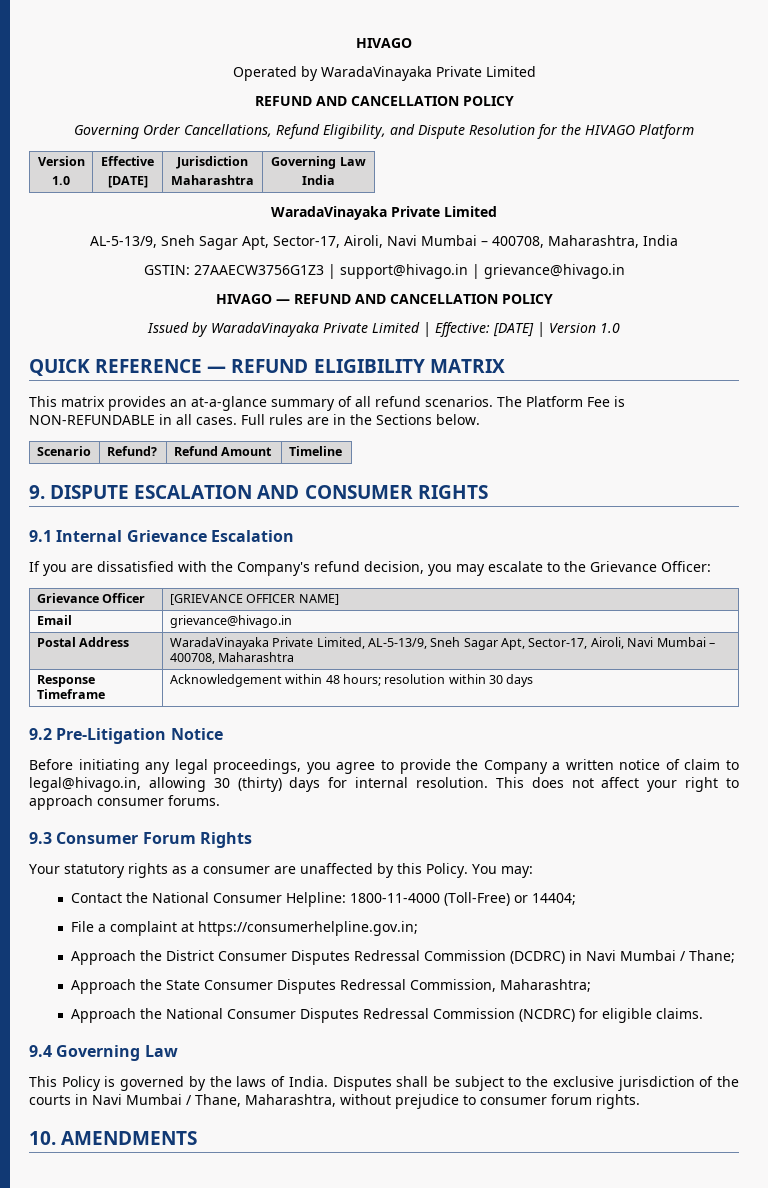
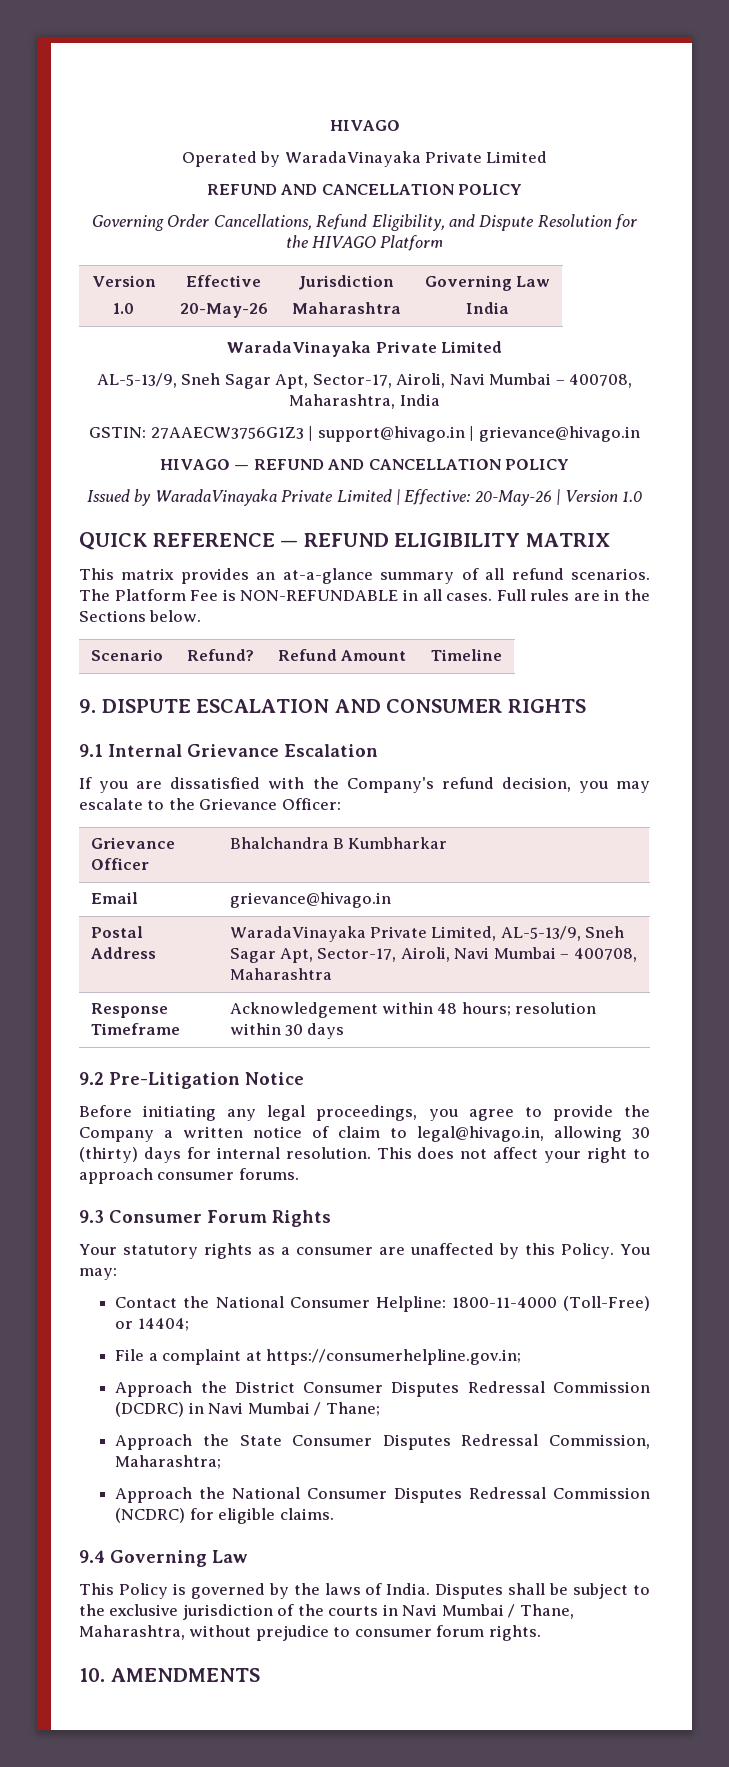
  Governing Order Cancellations, Refund Eligibility, and Dispute Resolution for the HIVAGO Platform
  Version
  1.0 | Effective
- [DATE] | Jurisdiction
+ 20-May-26 | Jurisdiction
- Issued by WaradaVinayaka Private Limited | Effective: [DATE] | Version 1.0
+ Issued by WaradaVinayaka Private Limited | Effective: 20-May-26 | Version 1.0
- Grievance Officer | [GRIEVANCE OFFICER NAME]
+ Grievance Officer | Bhalchandra B Kumbharkar

